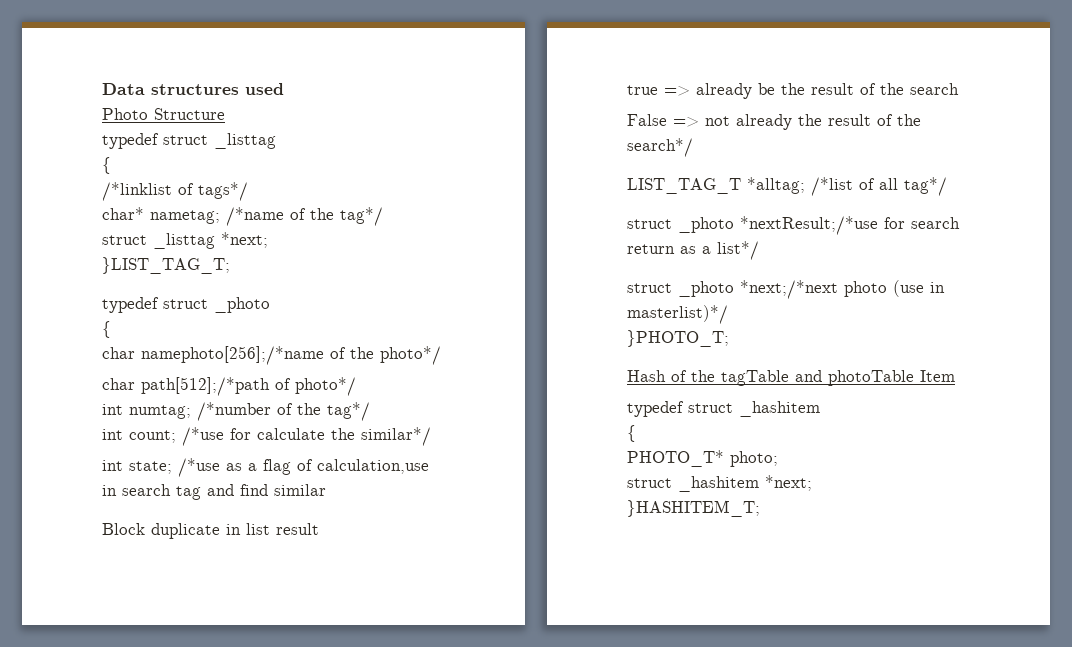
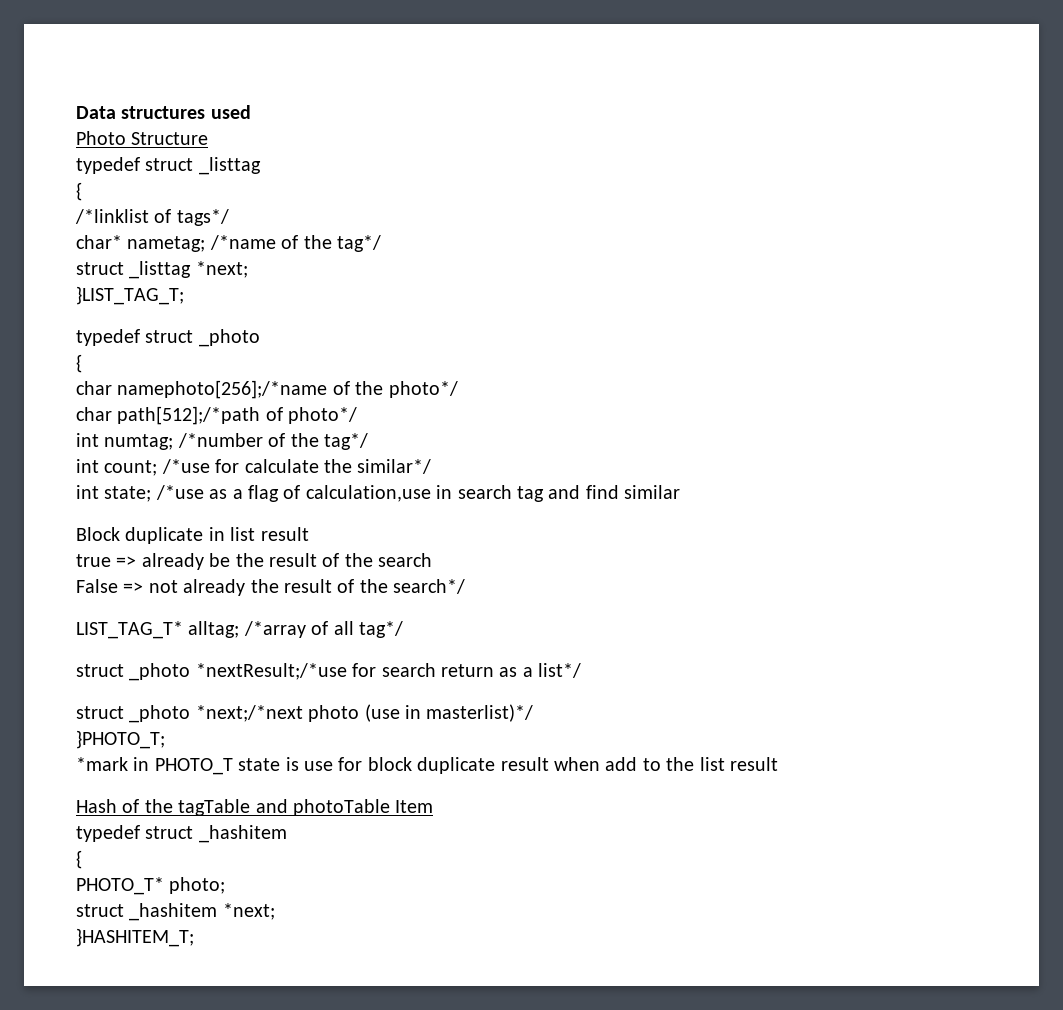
- LIST_TAG_T *alltag; /*list of all tag*/
+ LIST_TAG_T* alltag; /*array of all tag*/
+ *mark in PHOTO_T state is use for block duplicate result when add to the list result

